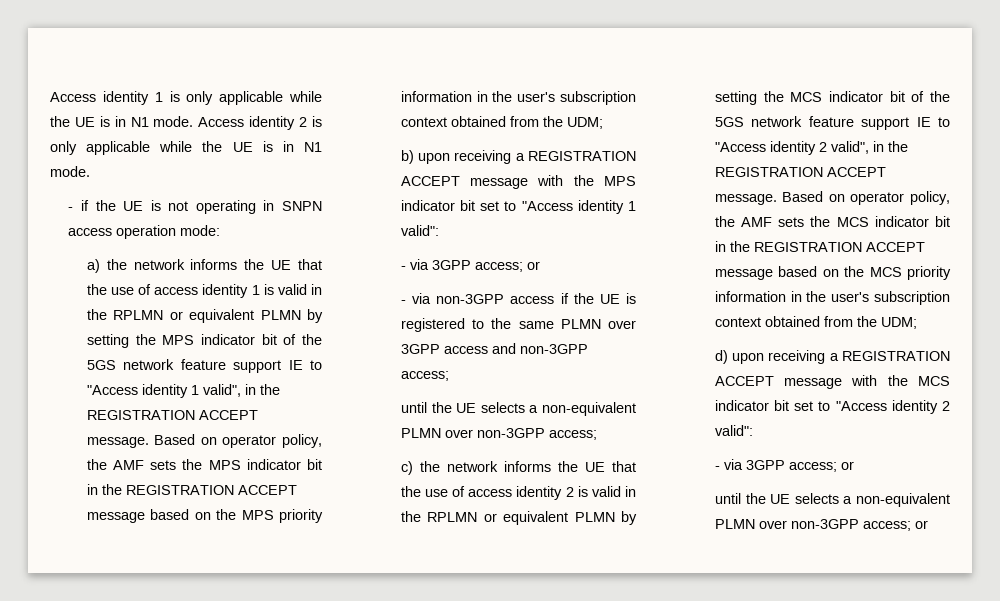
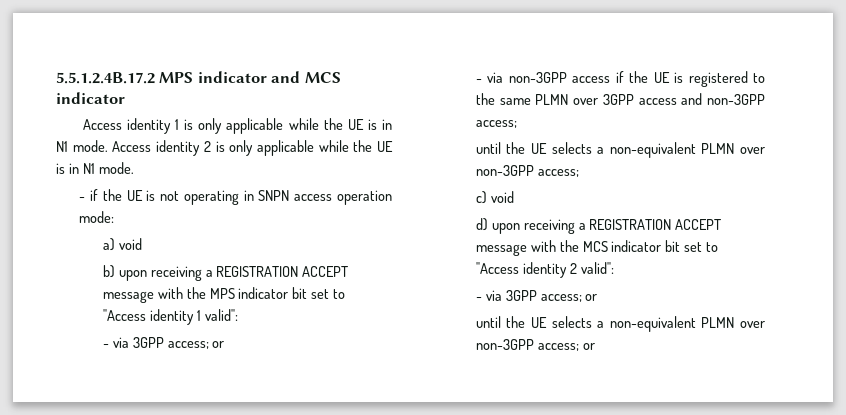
+ 5.5.1.2.4B.17.2 MPS indicator and MCS indicator
- a) the network informs the UE that the use of access identity 1 is valid in the RPLMN or equivalent PLMN by setting the MPS indicator bit of the 5GS network feature support IE to "Access identity 1 valid", in the REGISTRATION ACCEPT message. Based on operator policy, the AMF sets the MPS indicator bit in the REGISTRATION ACCEPT message based on the MPS priority information in the user's subscription context obtained from the UDM;
+ a) void
- c) the network informs the UE that the use of access identity 2 is valid in the RPLMN or equivalent PLMN by setting the MCS indicator bit of the 5GS network feature support IE to "Access identity 2 valid", in the REGISTRATION ACCEPT message. Based on operator policy, the AMF sets the MCS indicator bit in the REGISTRATION ACCEPT message based on the MCS priority information in the user's subscription context obtained from the UDM;
+ c) void

